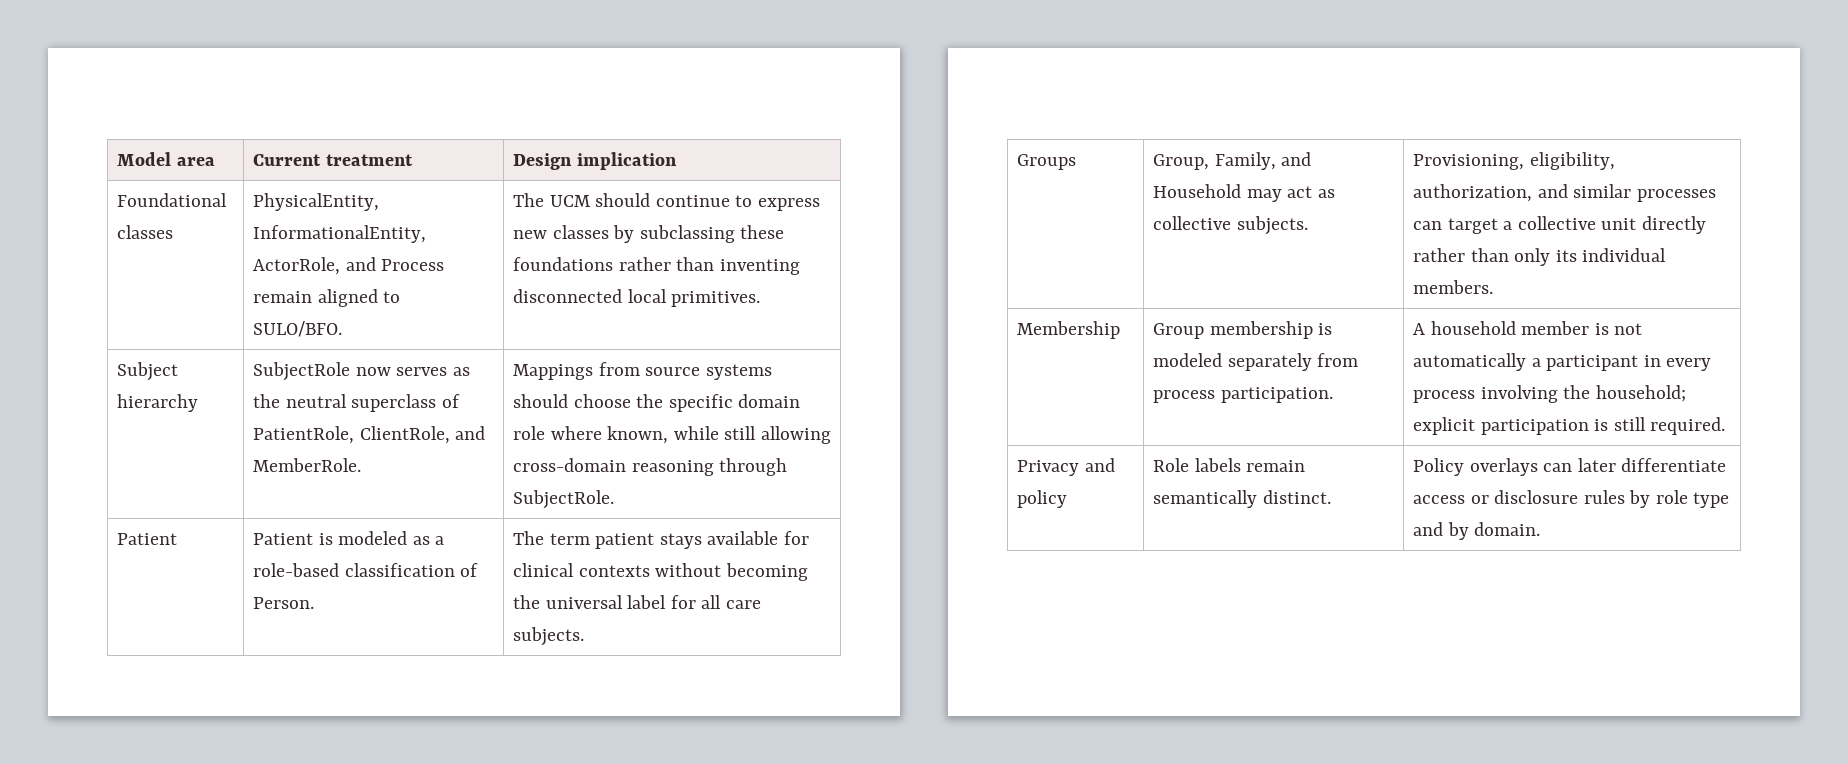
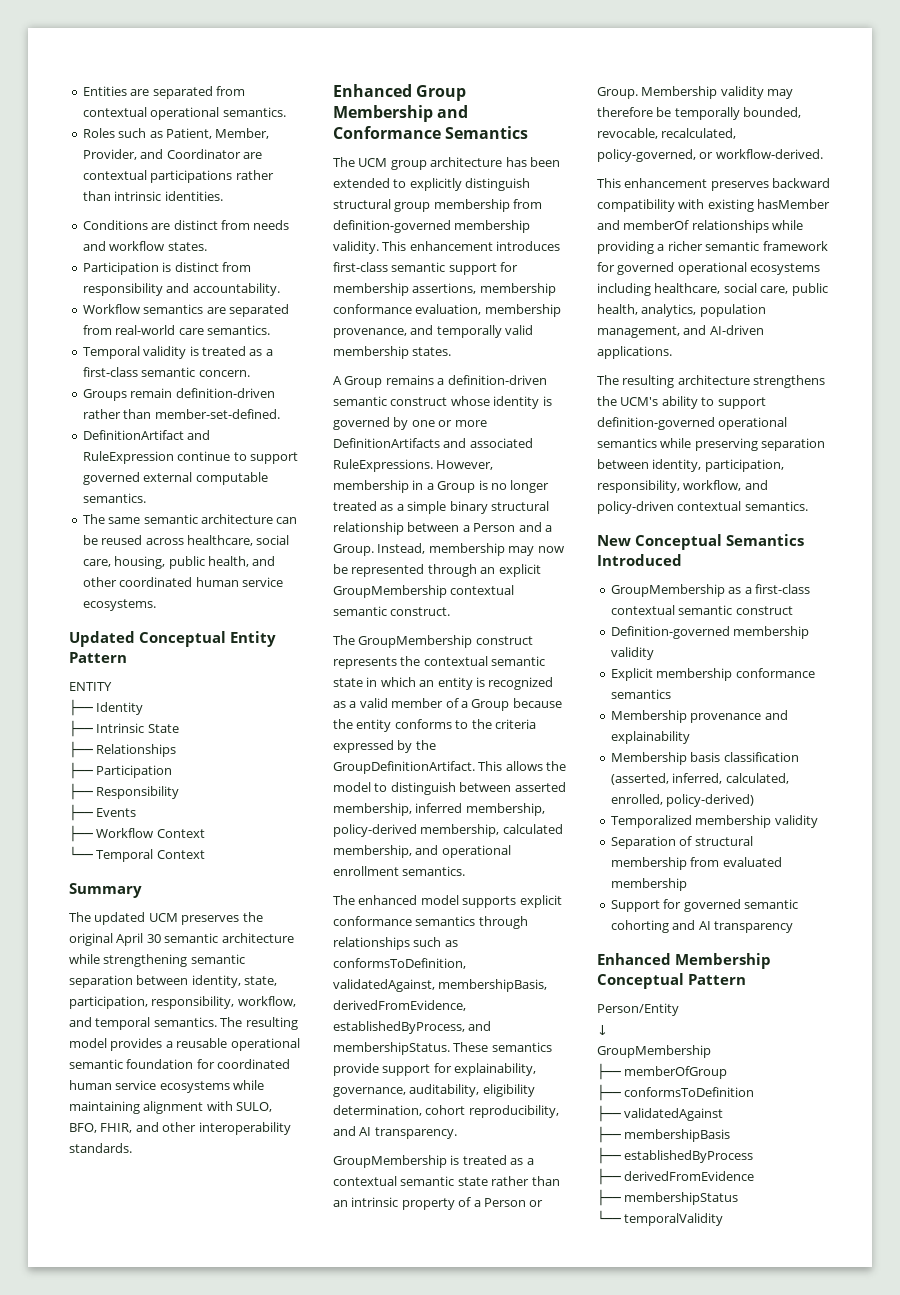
- Model area | Current treatment | Design implication
- Foundational classes | PhysicalEntity, InformationalEntity, ActorRole, and Process remain aligned to SULO/BFO. | The UCM should continue to express new classes by subclassing these foundations rather than inventing disconnected local primitives.
- Subject hierarchy | SubjectRole now serves as the neutral superclass of PatientRole, ClientRole, and MemberRole. | Mappings from source systems should choose the specific domain role where known, while still allowing cross-domain reasoning through SubjectRole.
- Patient | Patient is modeled as a role-based classification of Person. | The term patient stays available for clinical contexts without becoming the universal label for all care subjects.
- Groups | Group, Family, and Household may act as collective subjects. | Provisioning, eligibility, authorization, and similar processes can target a collective unit directly rather than only its individual members.
- Membership | Group membership is modeled separately from process participation. | A household member is not automatically a participant in every process involving the household; explicit participation is still required.
- Privacy and policy | Role labels remain semantically distinct. | Policy overlays can later differentiate access or disclosure rules by role type and by domain.
+ Entities are separated from contextual operational semantics.
+ Roles such as Patient, Member, Provider, and Coordinator are contextual participations rather than intrinsic identities.
+ Conditions are distinct from needs and workflow states.
+ Participation is distinct from responsibility and accountability.
+ Workflow semantics are separated from real-world care semantics.
+ Temporal validity is treated as a first-class semantic concern.
+ Groups remain definition-driven rather than member-set-defined.
+ DefinitionArtifact and RuleExpression continue to support governed external computable semantics.
+ The same semantic architecture can be reused across healthcare, social care, housing, public health, and other coordinated human service ecosystems.
+ Updated Conceptual Entity Pattern
+ ENTITY
+ ├── Identity
+ ├── Intrinsic State
+ ├── Relationships
+ ├── Participation
+ ├── Responsibility
+ ├── Events
+ ├── Workflow Context
+ └── Temporal Context
+ Summary
+ The updated UCM preserves the original April 30 semantic architecture while strengthening semantic separation between identity, state, participation, responsibility, workflow, and temporal semantics. The resulting model provides a reusable operational semantic foundation for coordinated human service ecosystems while maintaining alignment with SULO, BFO, FHIR, and other interoperability standards.
+ Enhanced Group Membership and Conformance Semantics
+ The UCM group architecture has been extended to explicitly distinguish structural group membership from definition-governed membership validity. This enhancement introduces first-class semantic support for membership assertions, membership conformance evaluation, membership provenance, and temporally valid membership states.
+ A Group remains a definition-driven semantic construct whose identity is governed by one or more DefinitionArtifacts and associated RuleExpressions. However, membership in a Group is no longer treated as a simple binary structural relationship between a Person and a Group. Instead, membership may now be represented through an explicit GroupMembership contextual semantic construct.
+ The GroupMembership construct represents the contextual semantic state in which an entity is recognized as a valid member of a Group because the entity conforms to the criteria expressed by the GroupDefinitionArtifact. This allows the model to distinguish between asserted membership, inferred membership, policy-derived membership, calculated membership, and operational enrollment semantics.
+ The enhanced model supports explicit conformance semantics through relationships such as conformsToDefinition, validatedAgainst, membershipBasis, derivedFromEvidence, establishedByProcess, and membershipStatus. These semantics provide support for explainability, governance, auditability, eligibility determination, cohort reproducibility, and AI transparency.
+ GroupMembership is treated as a contextual semantic state rather than an intrinsic property of a Person or Group. Membership validity may therefore be temporally bounded, revocable, recalculated, policy-governed, or workflow-derived.
+ This enhancement preserves backward compatibility with existing hasMember and memberOf relationships while providing a richer semantic framework for governed operational ecosystems including healthcare, social care, public health, analytics, population management, and AI-driven applications.
+ The resulting architecture strengthens the UCM's ability to support definition-governed operational semantics while preserving separation between identity, participation, responsibility, workflow, and policy-driven contextual semantics.
+ New Conceptual Semantics Introduced
+ GroupMembership as a first-class contextual semantic construct
+ Definition-governed membership validity
+ Explicit membership conformance semantics
+ Membership provenance and explainability
+ Membership basis classification (asserted, inferred, calculated, enrolled, policy-derived)
+ Temporalized membership validity
+ Separation of structural membership from evaluated membership
+ Support for governed semantic cohorting and AI transparency
+ Enhanced Membership Conceptual Pattern
+ Person/Entity
+ ↓
+ GroupMembership
+ ├── memberOfGroup
+ ├── conformsToDefinition
+ ├── validatedAgainst
+ ├── membershipBasis
+ ├── establishedByProcess
+ ├── derivedFromEvidence
+ ├── membershipStatus
+ └── temporalValidity

